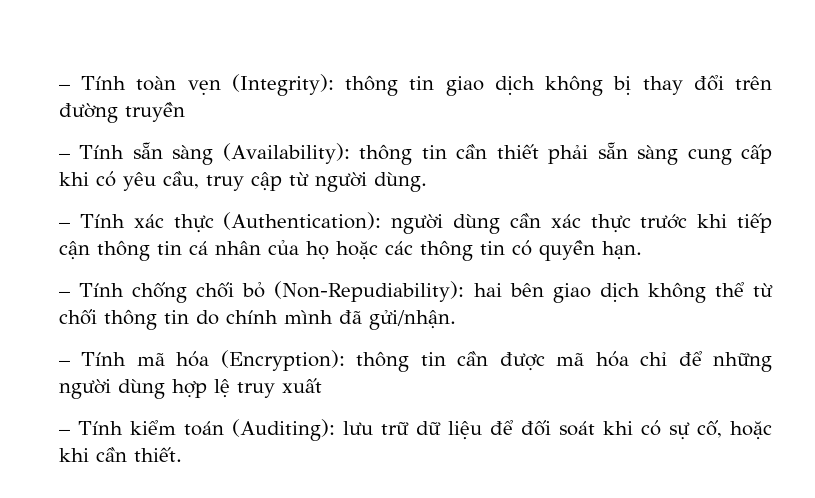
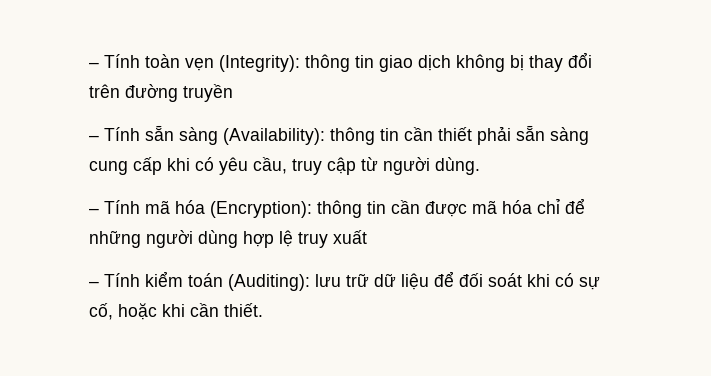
- – Tính xác thực (Authentication): người dùng cần xác thực trước khi tiếp cận thông tin cá nhân của họ hoặc các thông tin có quyền hạn.
- – Tính chống chối bỏ (Non-Repudiability): hai bên giao dịch không thể từ chối thông tin do chính mình đã gửi/nhận.

